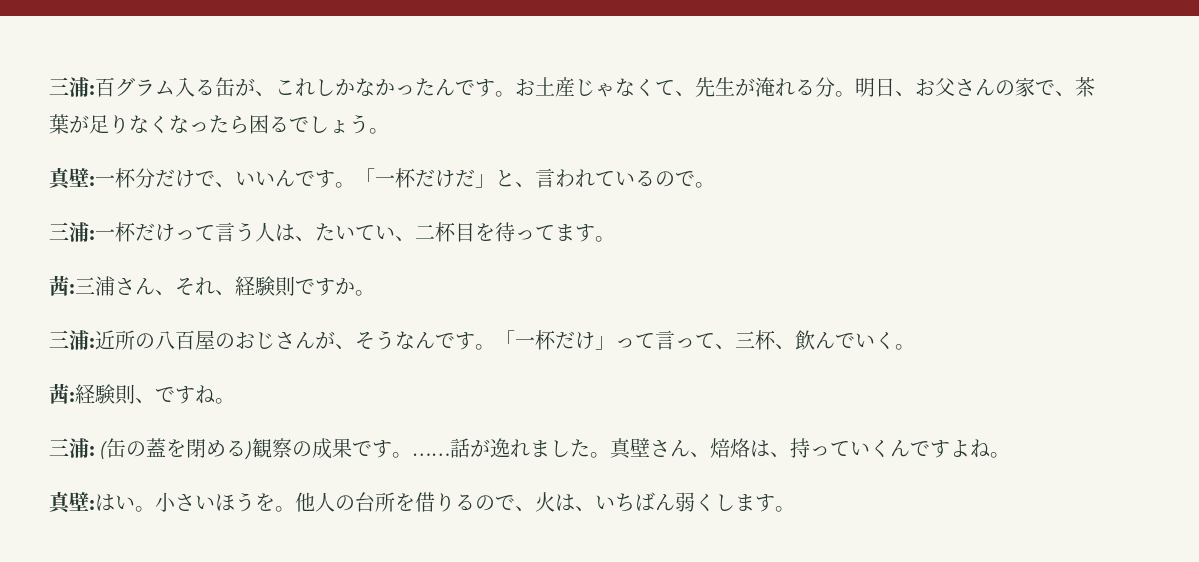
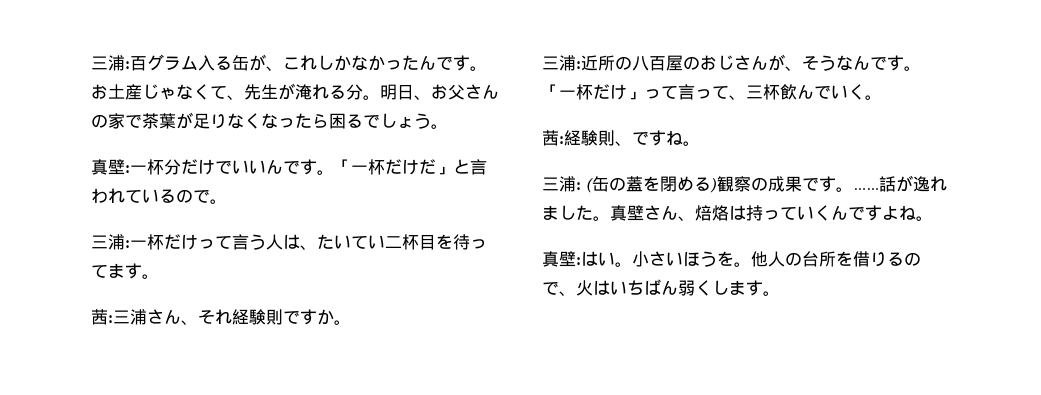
- 明日、お父さんの家で、茶葉が足りなくなったら困るでしょう。
+ 明日、お父さんの家で茶葉が足りなくなったら困るでしょう。
- 真壁:一杯分だけで、いいんです。
+ 真壁:一杯分だけでいいんです。
- 「一杯だけだ」と、言われているので。
+ 「一杯だけだ」と言われているので。
- 三浦:一杯だけって言う人は、たいてい、二杯目を待ってます。
+ 三浦:一杯だけって言う人は、たいてい二杯目を待ってます。
- 茜:三浦さん、それ、経験則ですか。
+ 茜:三浦さん、それ経験則ですか。
- 「一杯だけ」って言って、三杯、飲んでいく。
+ 「一杯だけ」って言って、三杯飲んでいく。
- 真壁さん、焙烙は、持っていくんですよね。
+ 真壁さん、焙烙は持っていくんですよね。
- 他人の台所を借りるので、火は、いちばん弱くします。
+ 他人の台所を借りるので、火はいちばん弱くします。

